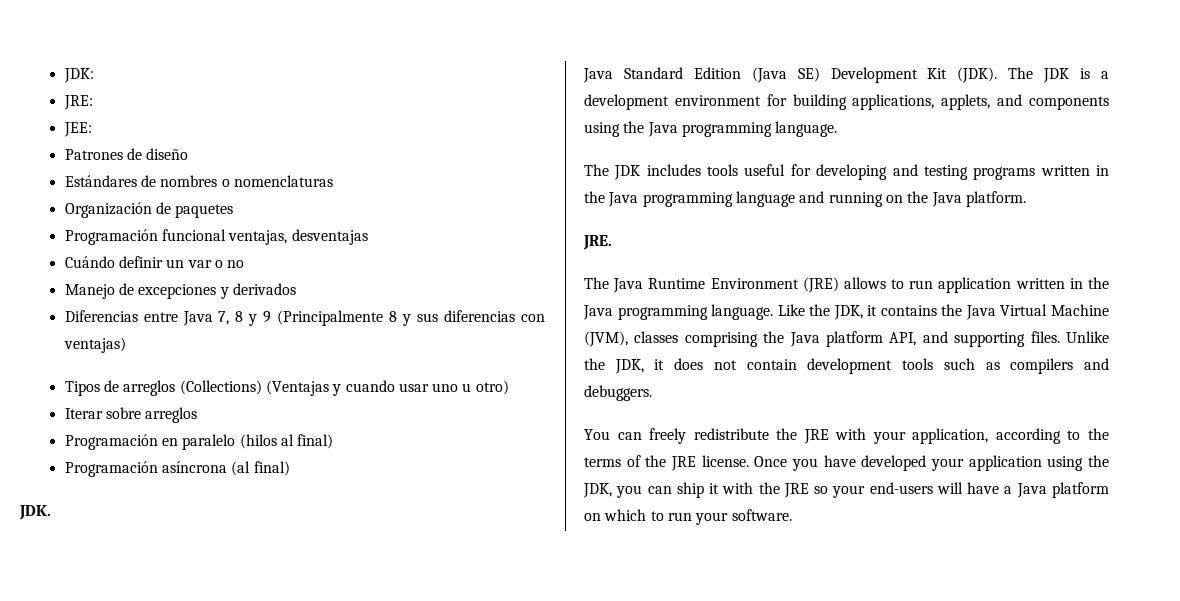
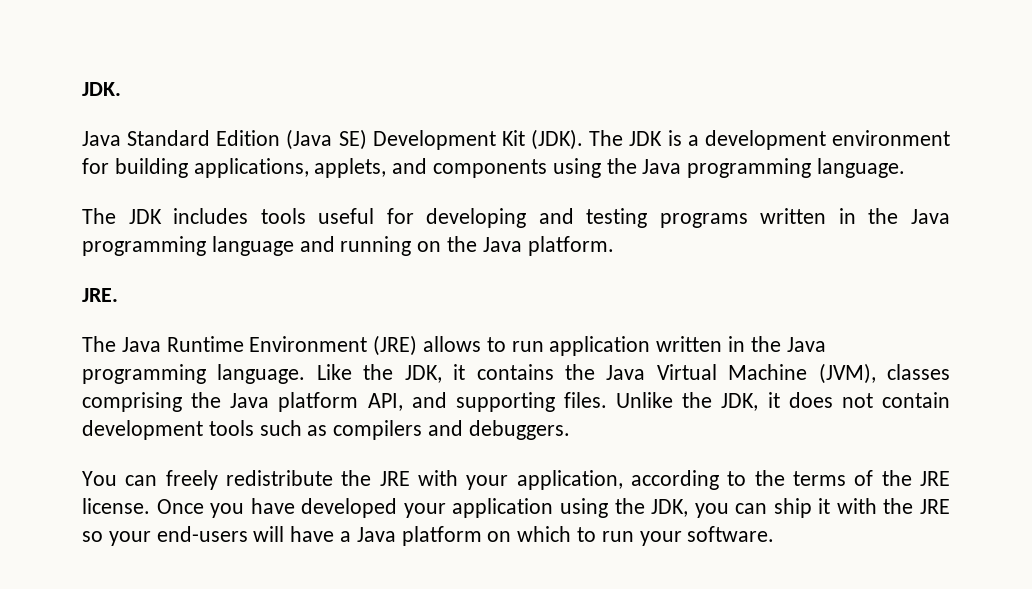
- JDK:
- JRE:
- JEE:
- Patrones de diseño
- Estándares de nombres o nomenclaturas
- Organización de paquetes
- Programación funcional ventajas, desventajas
- Cuándo definir un var o no
- Manejo de excepciones y derivados
- Diferencias entre Java 7, 8 y 9 (Principalmente 8 y sus diferencias con ventajas)
- Tipos de arreglos (Collections) (Ventajas y cuando usar uno u otro)
- Iterar sobre arreglos
- Programación en paralelo (hilos al final)
- Programación asíncrona (al final)

